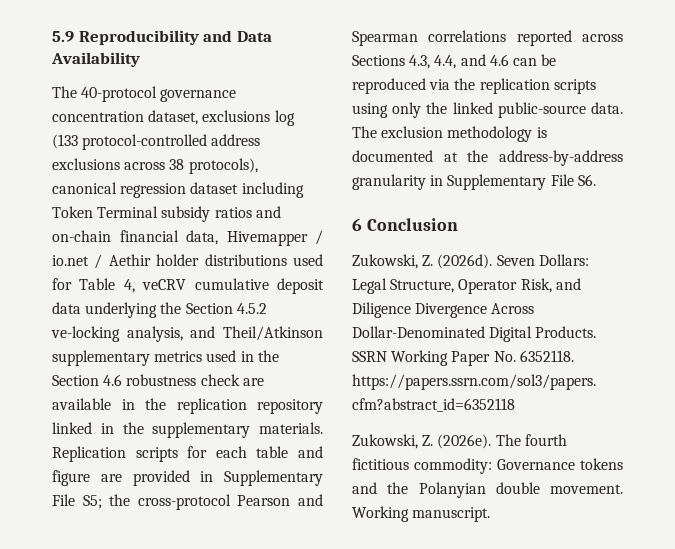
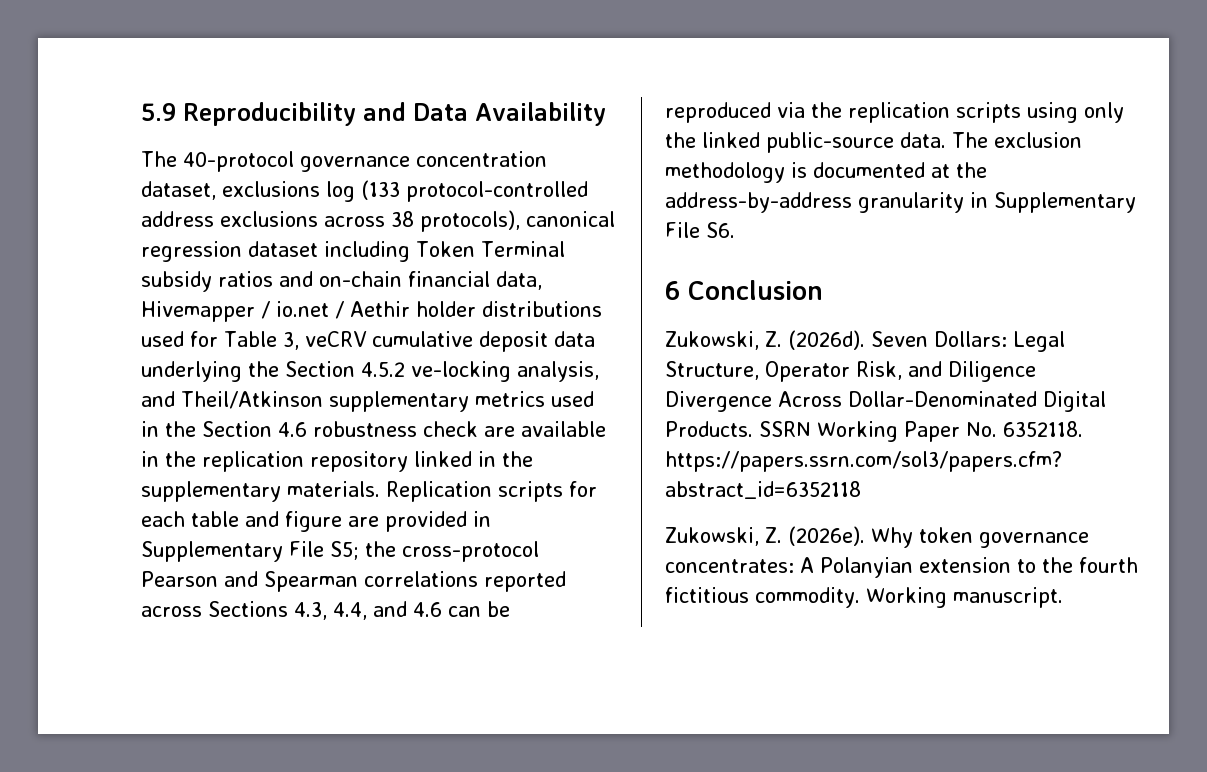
- The 40-protocol governance concentration dataset, exclusions log (133 protocol-controlled address exclusions across 38 protocols), canonical regression dataset including Token Terminal subsidy ratios and on-chain financial data, Hivemapper / io.net / Aethir holder distributions used for Table 4, veCRV cumulative deposit data underlying the Section 4.5.2 ve-locking analysis, and Theil/Atkinson supplementary metrics used in the Section 4.6 robustness check are available in the replication repository linked in the supplementary materials.
+ The 40-protocol governance concentration dataset, exclusions log (133 protocol-controlled address exclusions across 38 protocols), canonical regression dataset including Token Terminal subsidy ratios and on-chain financial data, Hivemapper / io.net / Aethir holder distributions used for Table 3, veCRV cumulative deposit data underlying the Section 4.5.2 ve-locking analysis, and Theil/Atkinson supplementary metrics used in the Section 4.6 robustness check are available in the replication repository linked in the supplementary materials.
- The fourth fictitious commodity: Governance tokens and the Polanyian double movement.
+ Why token governance concentrates: A Polanyian extension to the fourth fictitious commodity.

